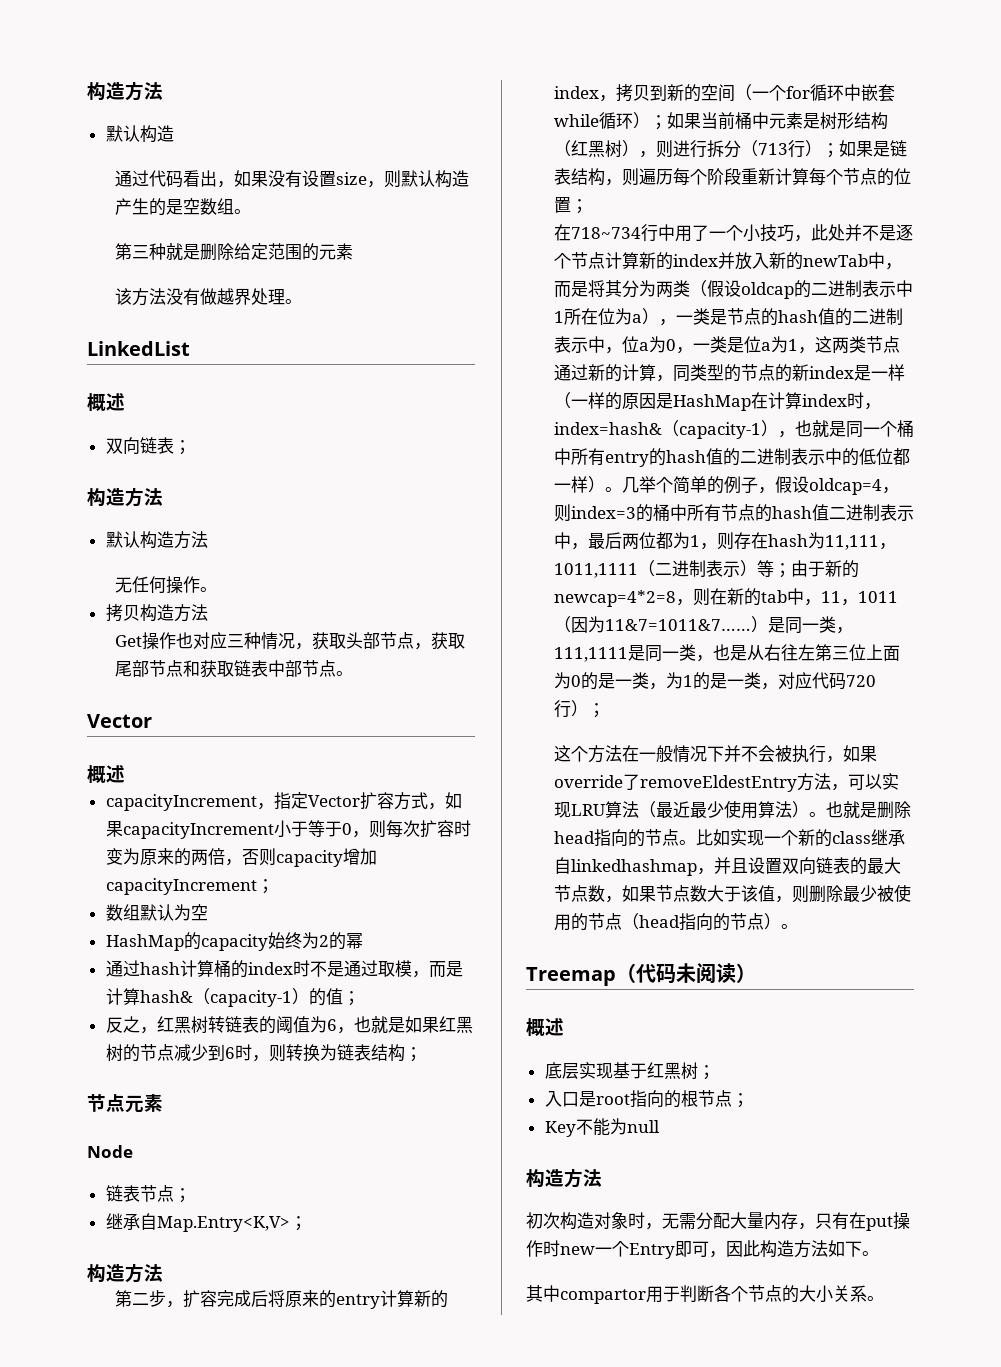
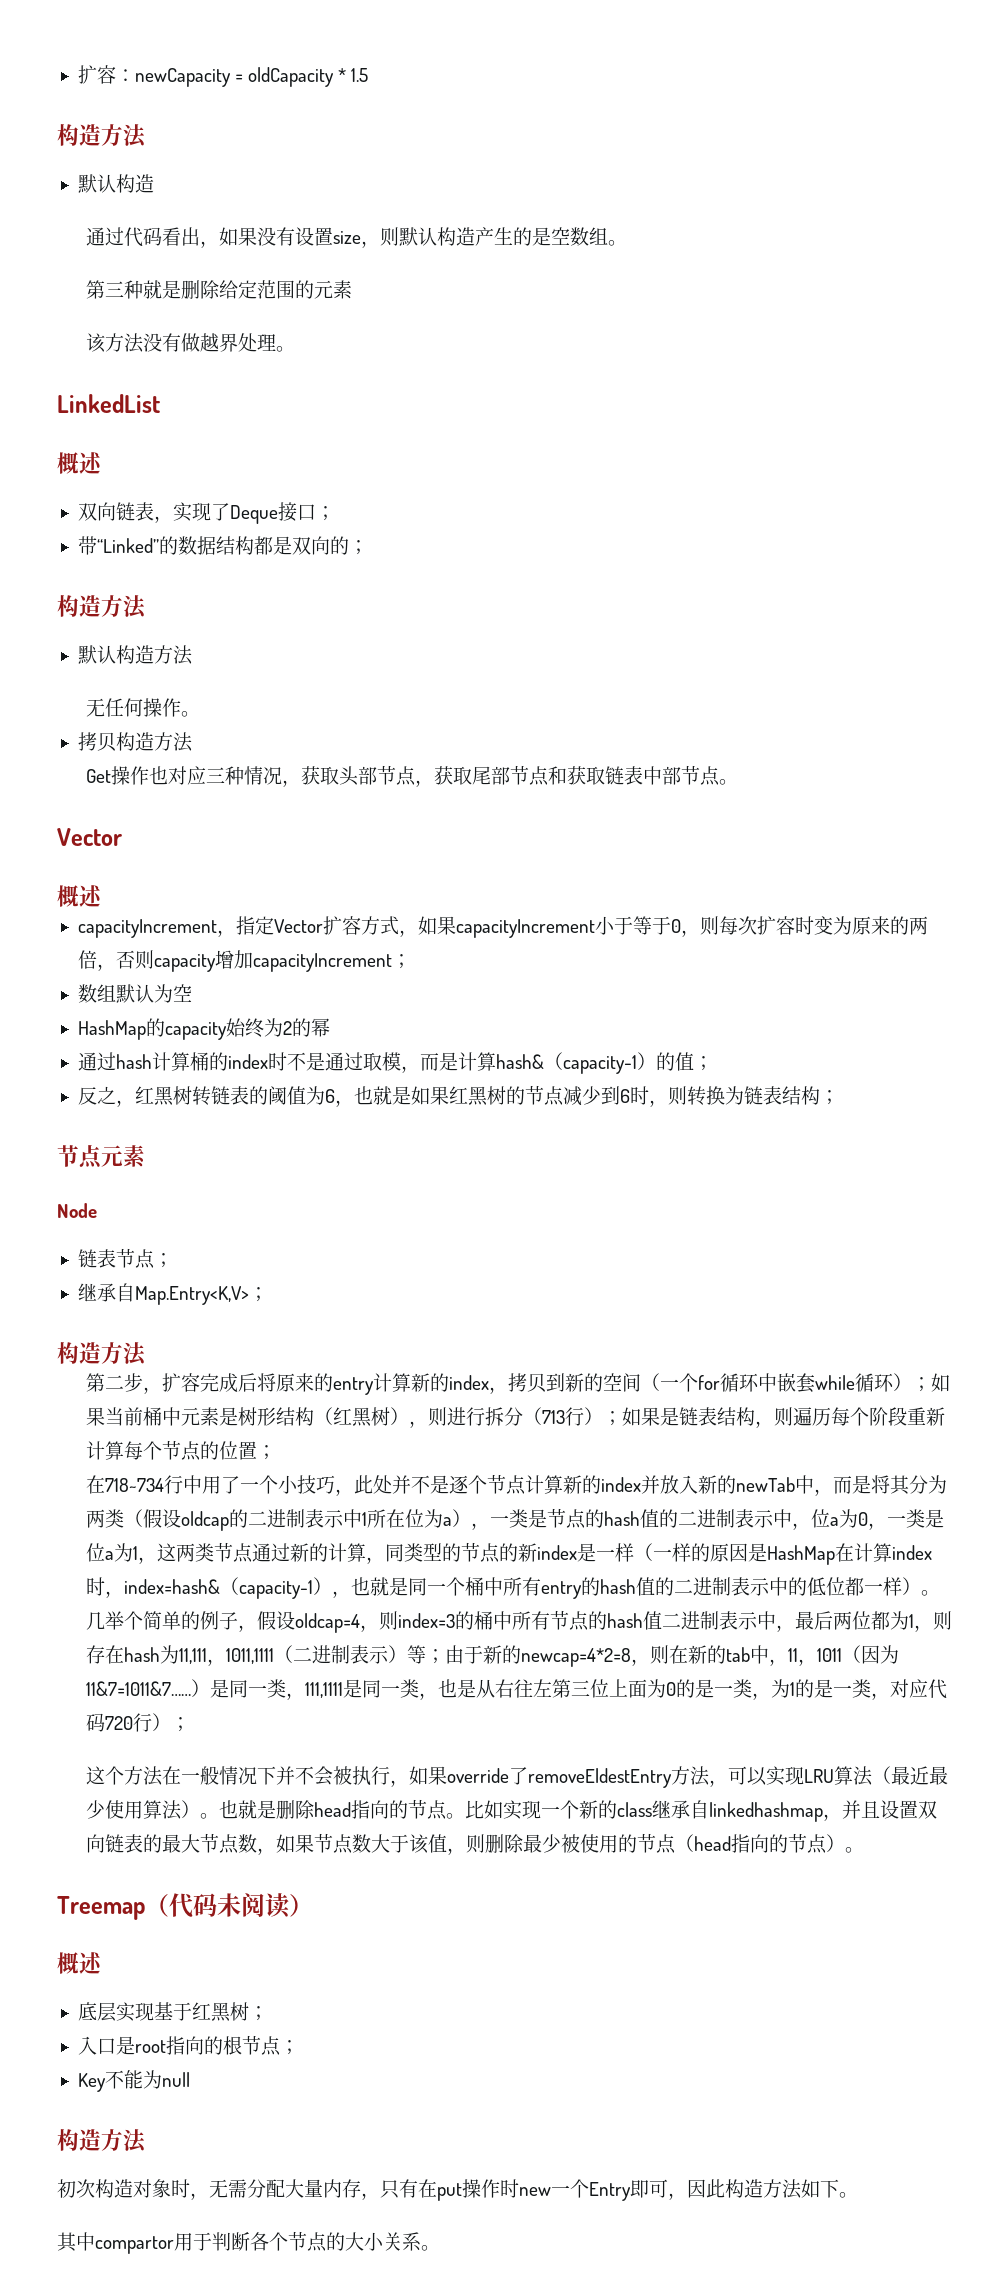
+ 扩容：newCapacity = oldCapacity * 1.5
- 双向链表；
+ 双向链表，实现了Deque接口；
+ 带“Linked”的数据结构都是双向的；

